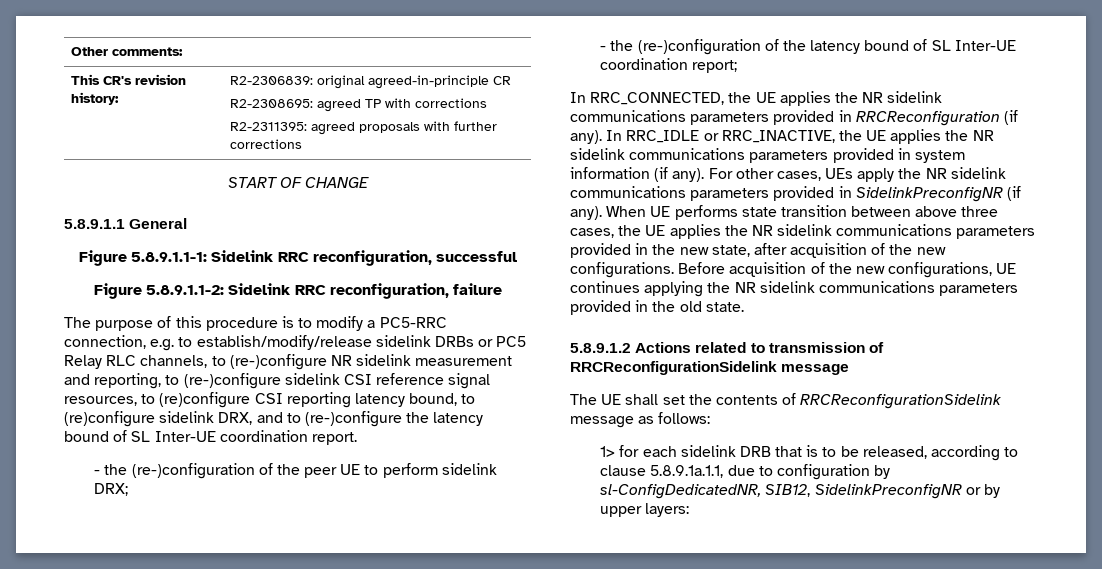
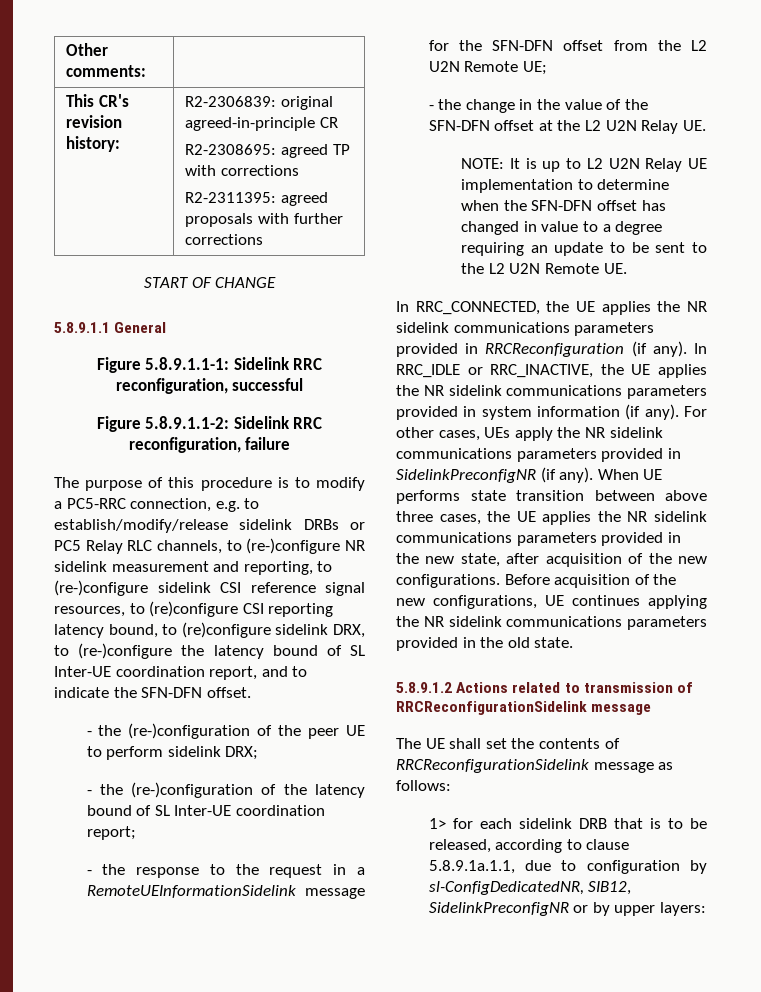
- The purpose of this procedure is to modify a PC5-RRC connection, e.g. to establish/modify/release sidelink DRBs or PC5 Relay RLC channels, to (re-)configure NR sidelink measurement and reporting, to (re-)configure sidelink CSI reference signal resources, to (re)configure CSI reporting latency bound, to (re)configure sidelink DRX, and to (re-)configure the latency bound of SL Inter-UE coordination report.
+ The purpose of this procedure is to modify a PC5-RRC connection, e.g. to establish/modify/release sidelink DRBs or PC5 Relay RLC channels, to (re-)configure NR sidelink measurement and reporting, to (re-)configure sidelink CSI reference signal resources, to (re)configure CSI reporting latency bound, to (re)configure sidelink DRX, to (re-)configure the latency bound of SL Inter-UE coordination report, and to indicate the SFN-DFN offset.
+ - the response to the request in a RemoteUEInformationSidelink message for the SFN-DFN offset from the L2 U2N Remote UE;
+ - the change in the value of the SFN-DFN offset at the L2 U2N Relay UE.
+ NOTE: It is up to L2 U2N Relay UE implementation to determine when the SFN-DFN offset has changed in value to a degree requiring an update to be sent to the L2 U2N Remote UE.

